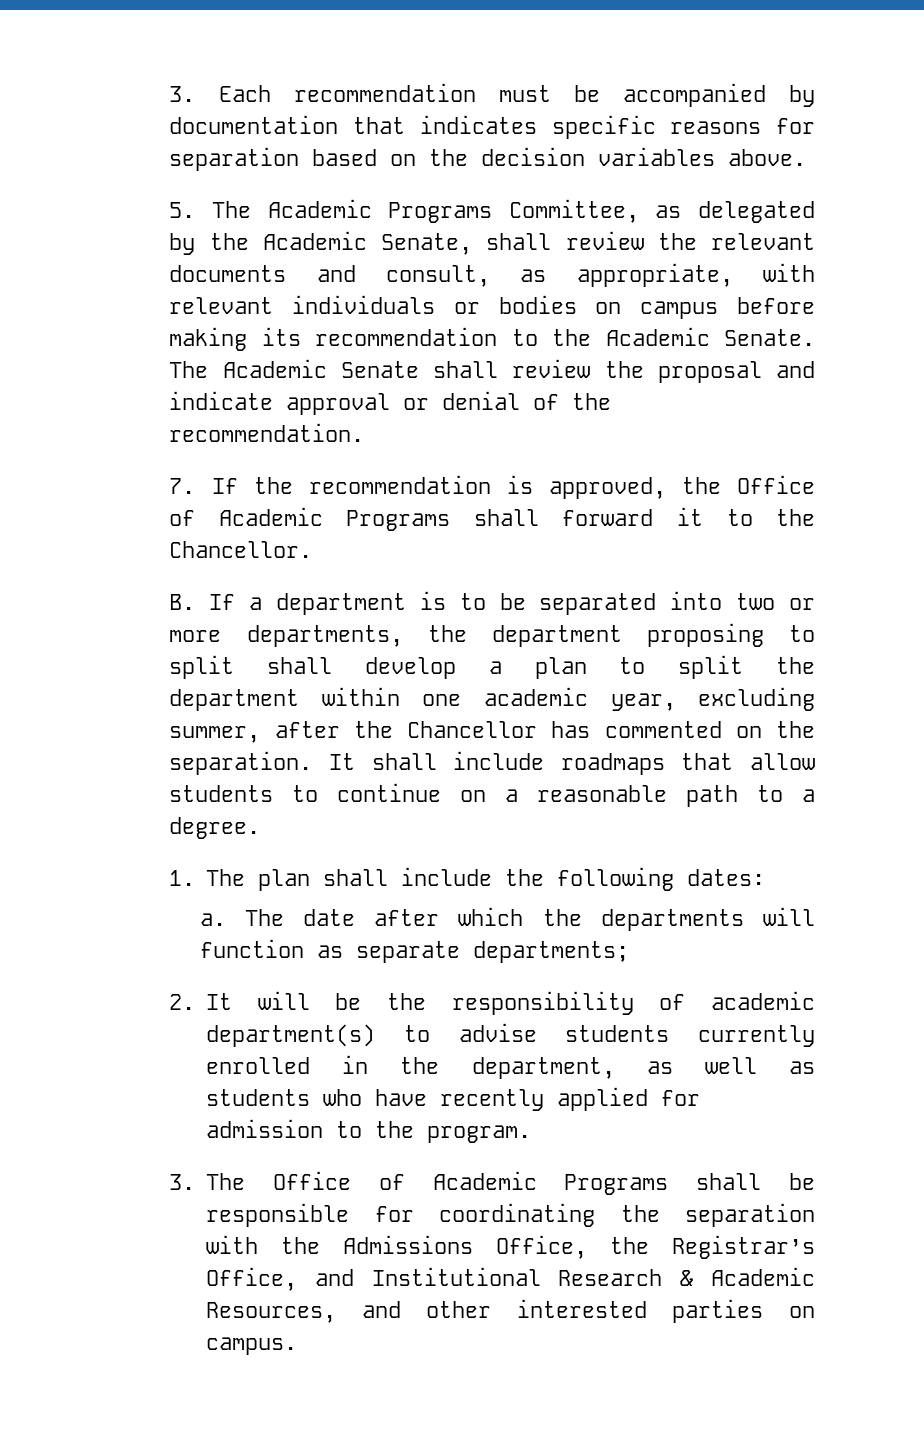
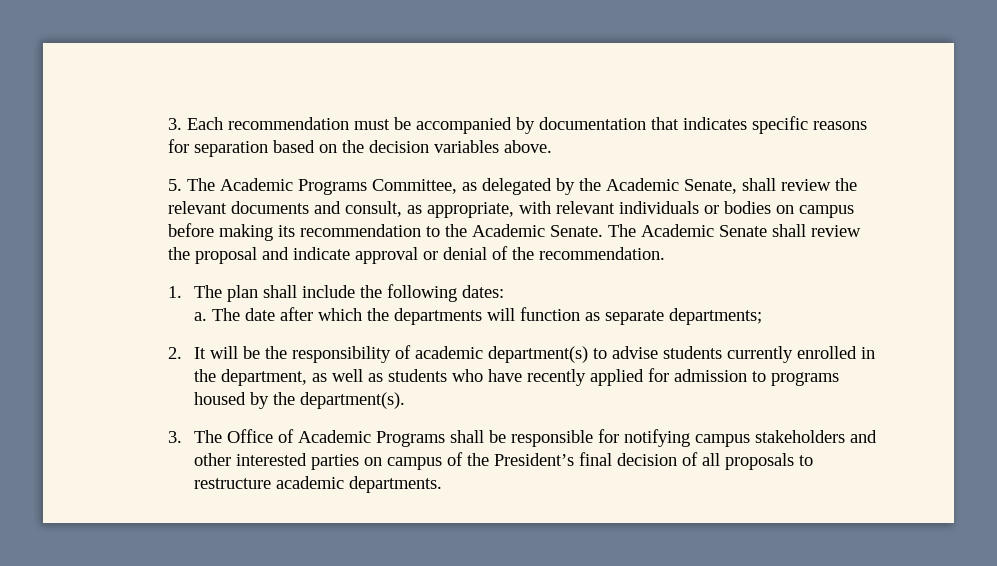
- 7. If the recommendation is approved, the Office of Academic Programs shall forward it to the Chancellor.
- B. If a department is to be separated into two or more departments, the department proposing to split shall develop a plan to split the department within one academic year, excluding summer, after the Chancellor has commented on the separation. It shall include roadmaps that allow students to continue on a reasonable path to a degree.
- 2. It will be the responsibility of academic department(s) to advise students currently enrolled in the department, as well as students who have recently applied for admission to the program.
+ 2. It will be the responsibility of academic department(s) to advise students currently enrolled in the department, as well as students who have recently applied for admission to programs housed by the department(s).
- 3. The Office of Academic Programs shall be responsible for coordinating the separation with the Admissions Office, the Registrar’s Office, and Institutional Research & Academic Resources, and other interested parties on campus.
+ 3. The Office of Academic Programs shall be responsible for notifying campus stakeholders and other interested parties on campus of the President’s final decision of all proposals to restructure academic departments.

